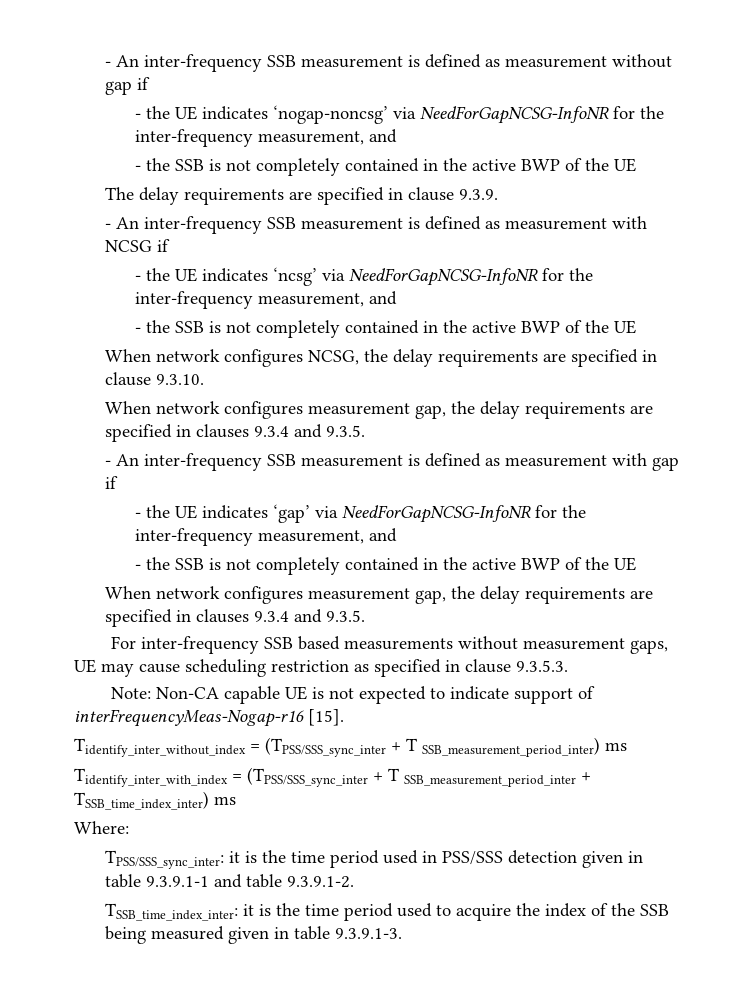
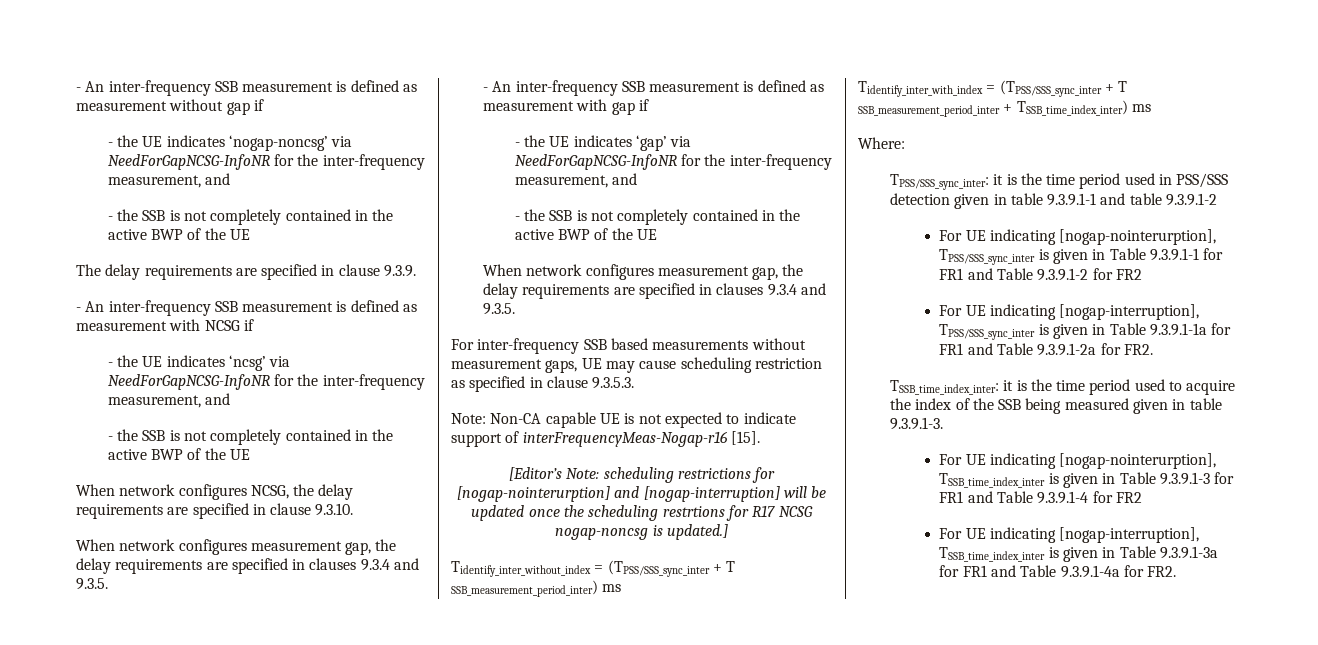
+ [Editor’s Note: scheduling restrictions for [nogap-nointerurption] and [nogap-interruption] will be updated once the scheduling restrtions for R17 NCSG nogap-noncsg is updated.]
- TPSS/SSS_sync_inter: it is the time period used in PSS/SSS detection given in table 9.3.9.1-1 and table 9.3.9.1-2.
+ TPSS/SSS_sync_inter: it is the time period used in PSS/SSS detection given in table 9.3.9.1-1 and table 9.3.9.1-2
+ For UE indicating [nogap-nointerurption], TPSS/SSS_sync_inter is given in Table 9.3.9.1-1 for FR1 and Table 9.3.9.1-2 for FR2
+ For UE indicating [nogap-interruption], TPSS/SSS_sync_inter is given in Table 9.3.9.1-1a for FR1 and Table 9.3.9.1-2a for FR2.
+ For UE indicating [nogap-nointerurption], TSSB_time_index_inter is given in Table 9.3.9.1-3 for FR1 and Table 9.3.9.1-4 for FR2
+ For UE indicating [nogap-interruption], TSSB_time_index_inter is given in Table 9.3.9.1-3a for FR1 and Table 9.3.9.1-4a for FR2.

